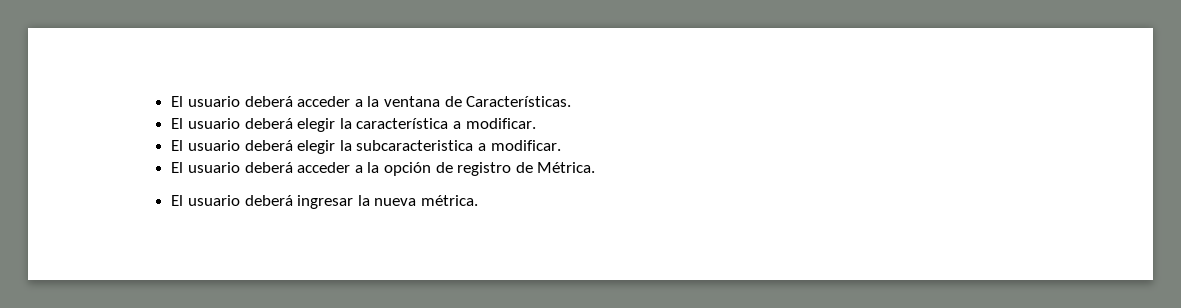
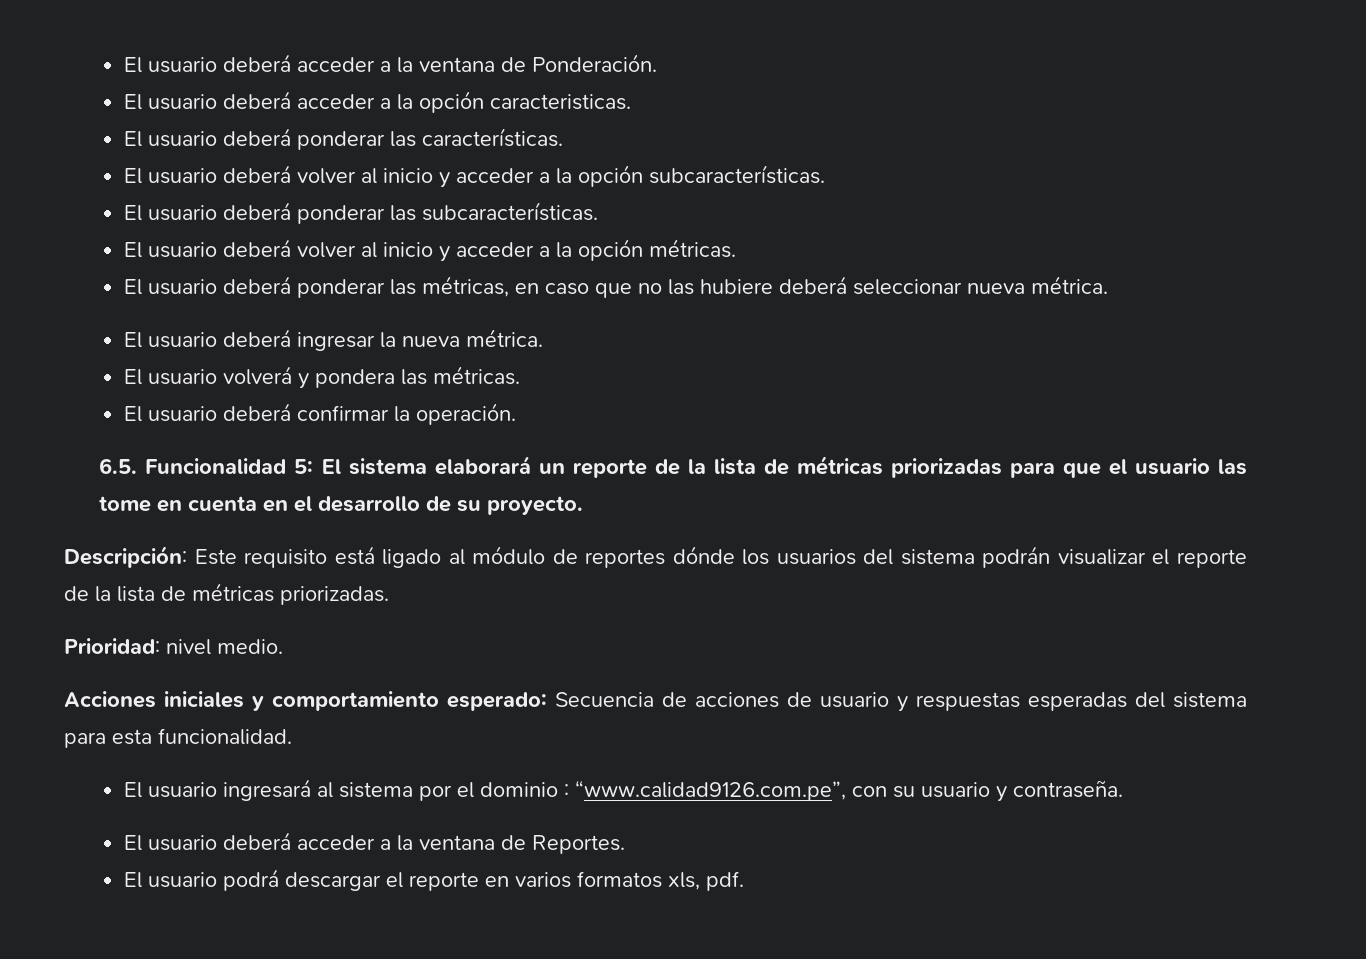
- El usuario deberá acceder a la ventana de Características.
- El usuario deberá elegir la característica a modificar.
- El usuario deberá elegir la subcaracteristica a modificar.
+ El usuario deberá acceder a la ventana de Ponderación.
- El usuario deberá acceder a la opción de registro de Métrica.
+ El usuario deberá acceder a la opción caracteristicas.
+ El usuario deberá ponderar las características.
+ El usuario deberá volver al inicio y acceder a la opción subcaracterísticas.
+ El usuario deberá ponderar las subcaracterísticas.
+ El usuario deberá volver al inicio y acceder a la opción métricas.
+ El usuario deberá ponderar las métricas, en caso que no las hubiere deberá seleccionar nueva métrica.
+ El usuario volverá y pondera las métricas.
+ El usuario deberá confirmar la operación.
+ 6.5. Funcionalidad 5: El sistema elaborará un reporte de la lista de métricas priorizadas para que el usuario las tome en cuenta en el desarrollo de su proyecto.
+ Descripción: Este requisito está ligado al módulo de reportes dónde los usuarios del sistema podrán visualizar el reporte de la lista de métricas priorizadas.
+ Prioridad: nivel medio.
+ Acciones iniciales y comportamiento esperado: Secuencia de acciones de usuario y respuestas esperadas del sistema para esta funcionalidad.
+ El usuario ingresará al sistema por el dominio : “www.calidad9126.com.pe”, con su usuario y contraseña.
+ El usuario deberá acceder a la ventana de Reportes.
+ El usuario podrá descargar el reporte en varios formatos xls, pdf.

